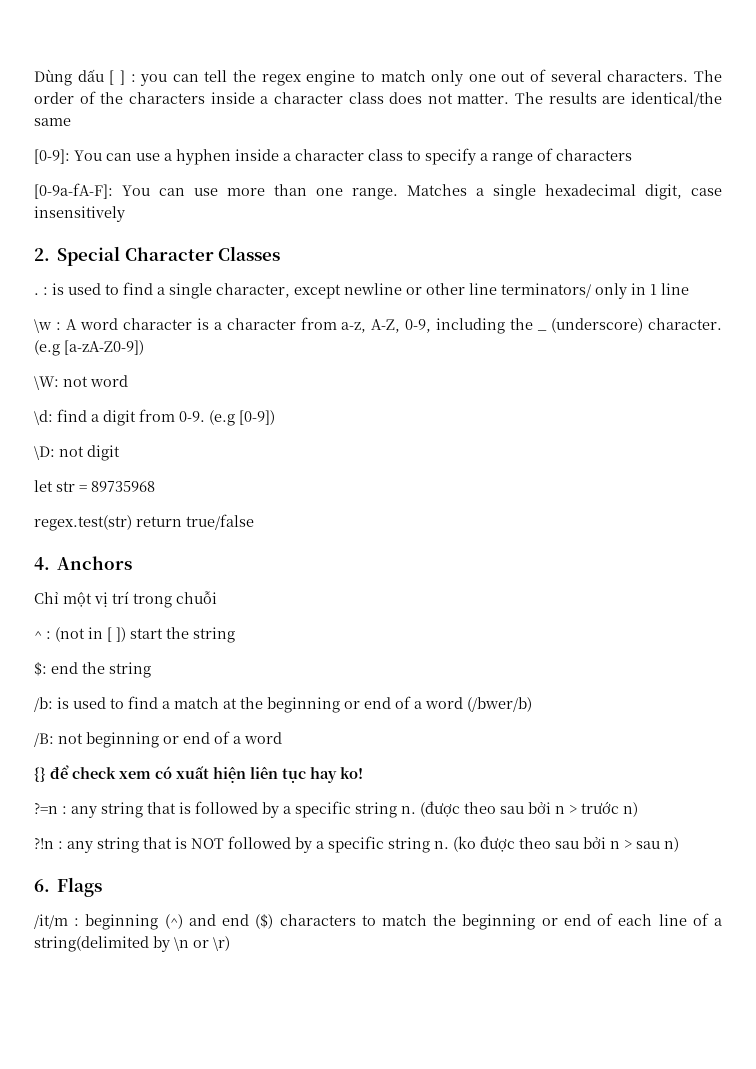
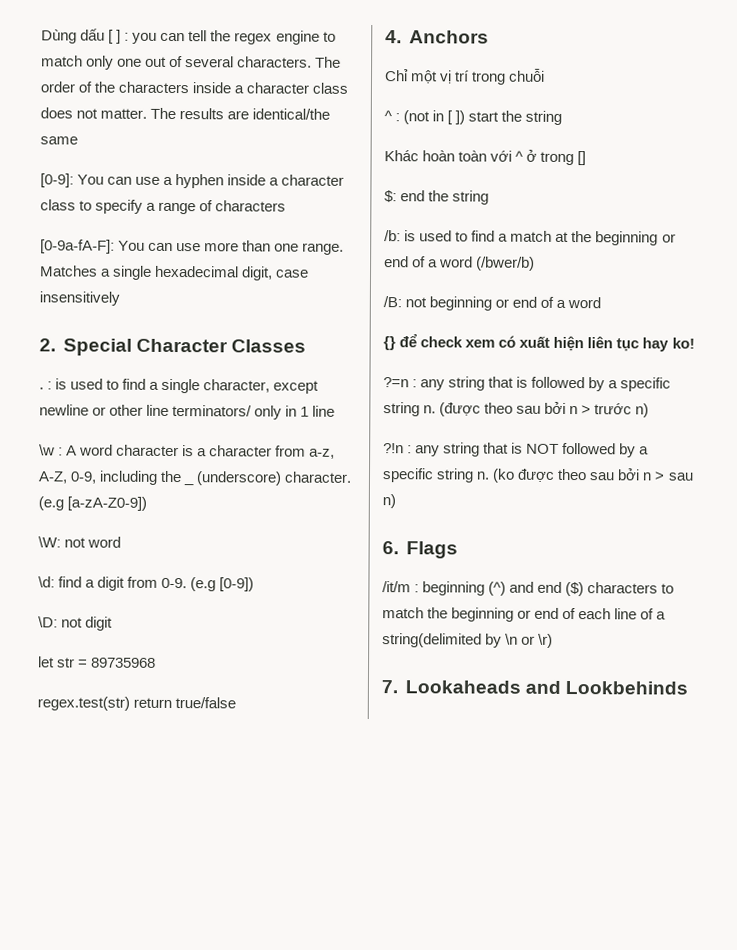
+ Khác hoàn toàn với ^ ở trong []
+ 7. Lookaheads and Lookbehinds

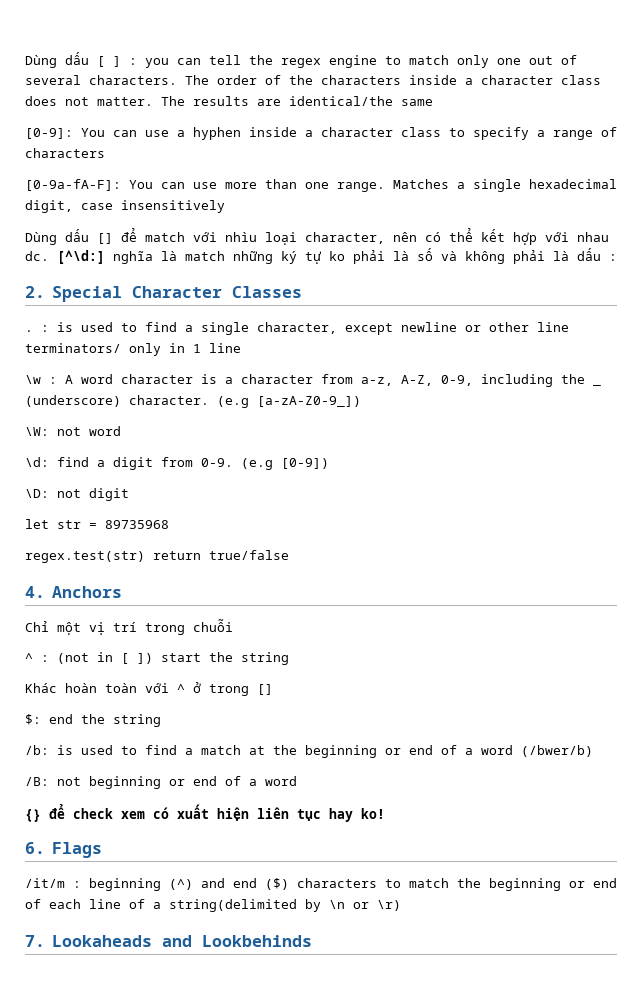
+ Dùng dấu [] để match với nhìu loại character, nên có thể kết hợp với nhau dc. [^\d:] nghĩa là match những ký tự ko phải là số và không phải là dấu :
- (e.g [a-zA-Z0-9])
+ (e.g [a-zA-Z0-9_])
- ?=n : any string that is followed by a specific string n. (được theo sau bởi n > trước n)
- ?!n : any string that is NOT followed by a specific string n. (ko được theo sau bởi n > sau n)

